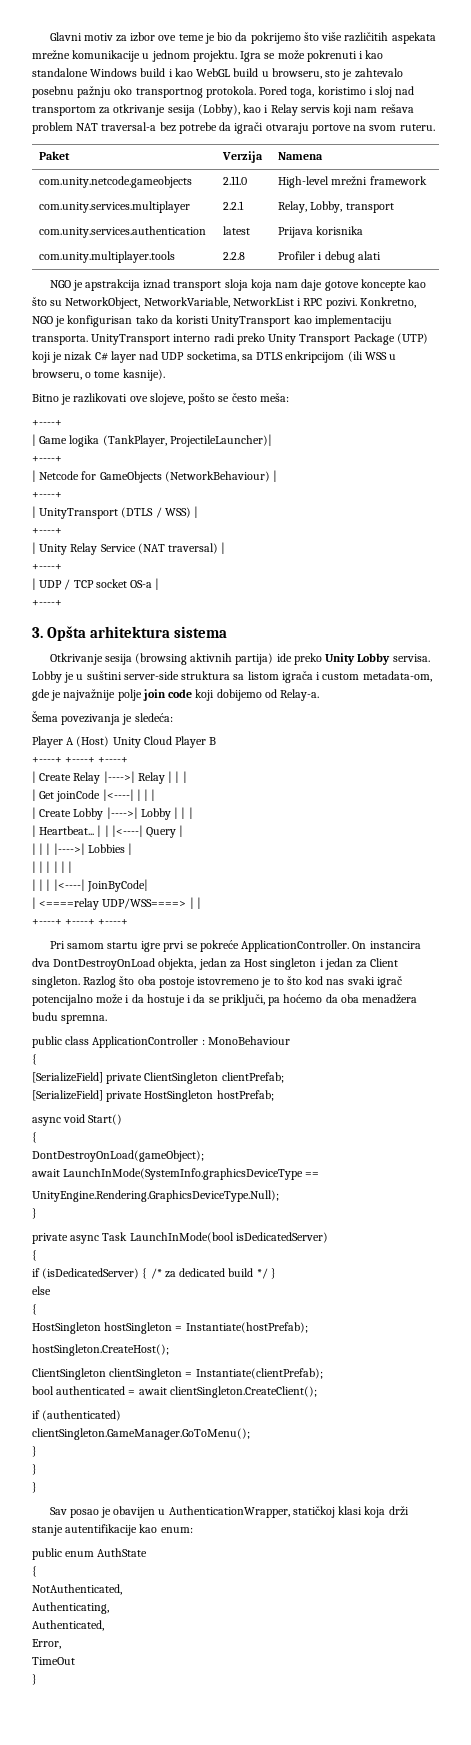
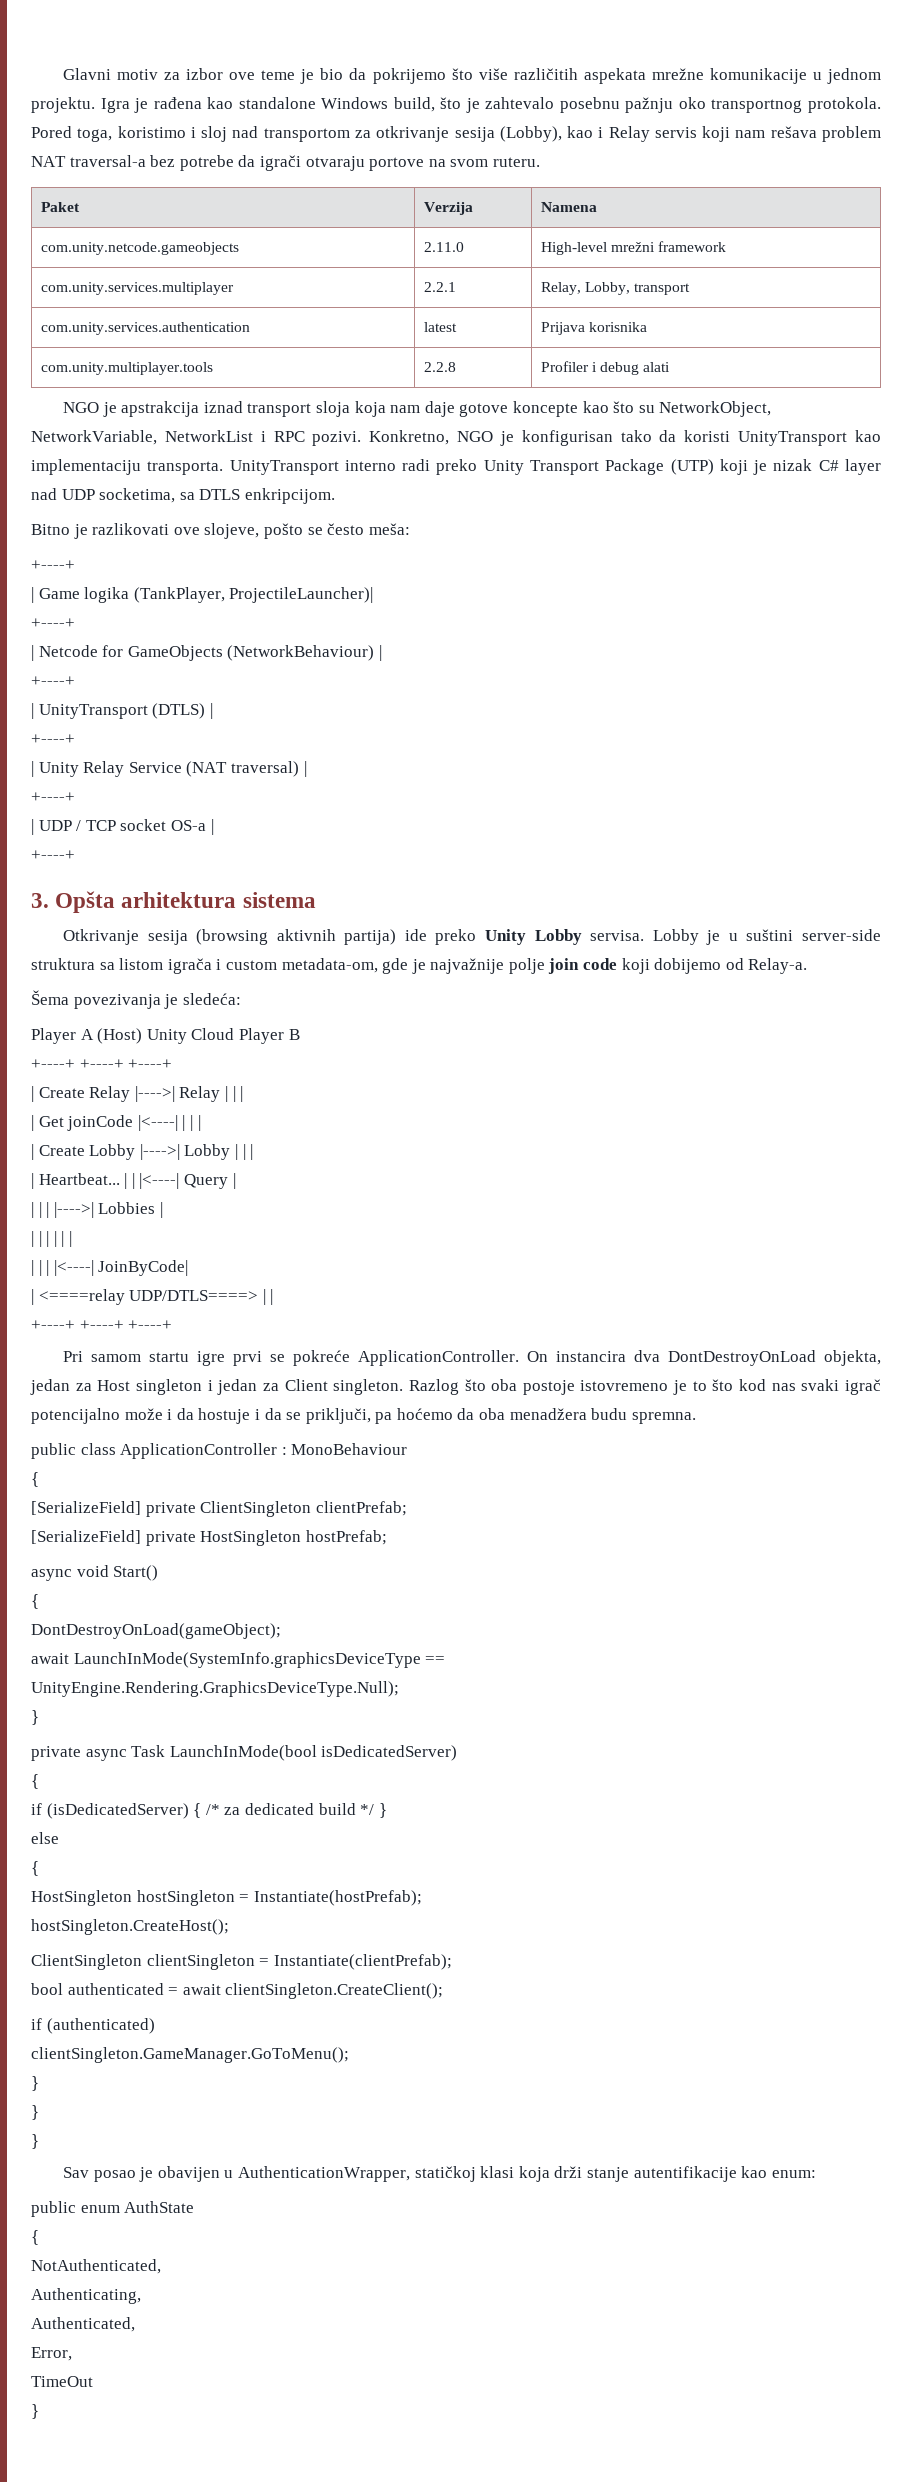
- Igra se može pokrenuti i kao standalone Windows build i kao WebGL build u browseru, sto je zahtevalo posebnu pažnju oko transportnog protokola.
+ Igra je rađena kao standalone Windows build, što je zahtevalo posebnu pažnju oko transportnog protokola.
- UnityTransport interno radi preko Unity Transport Package (UTP) koji je nizak C# layer nad UDP socketima, sa DTLS enkripcijom (ili WSS u browseru, o tome kasnije).
+ UnityTransport interno radi preko Unity Transport Package (UTP) koji je nizak C# layer nad UDP socketima, sa DTLS enkripcijom.
- | UnityTransport (DTLS / WSS) |
+ | UnityTransport (DTLS) |
- | <====relay UDP/WSS====> | |
+ | <====relay UDP/DTLS====> | |

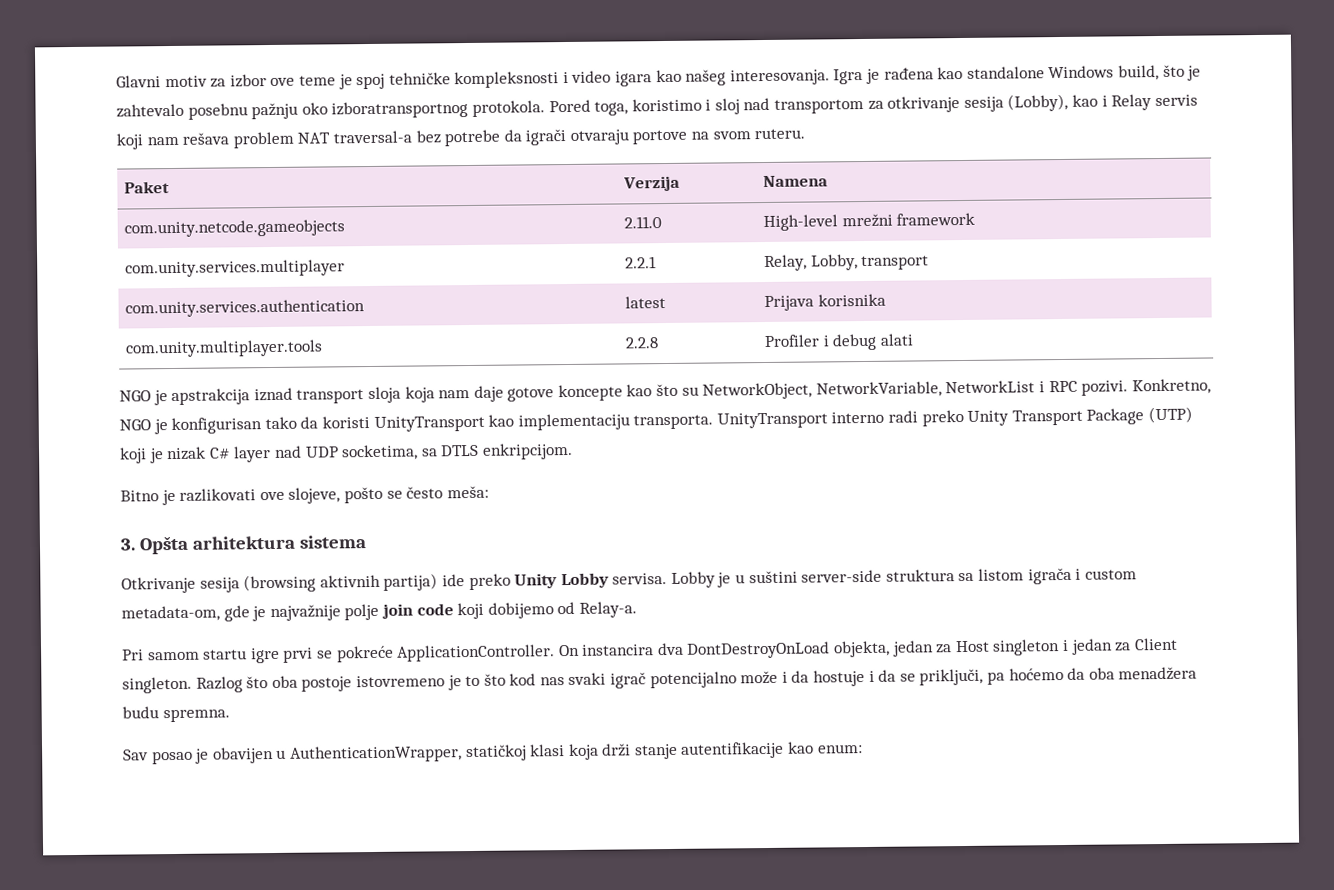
- Glavni motiv za izbor ove teme je bio da pokrijemo što više različitih aspekata mrežne komunikacije u jednom projektu.
+ Glavni motiv za izbor ove teme je spoj tehničke kompleksnosti i video igara kao našeg interesovanja.
- Igra je rađena kao standalone Windows build, što je zahtevalo posebnu pažnju oko transportnog protokola.
+ Igra je rađena kao standalone Windows build, što je zahtevalo posebnu pažnju oko izboratransportnog protokola.
  Bitno je razlikovati ove slojeve, pošto se često meša:
- +----+
- | Game logika (TankPlayer, ProjectileLauncher)|
- +----+
- | Netcode for GameObjects (NetworkBehaviour) |
- +----+
- | UnityTransport (DTLS) |
- +----+
- | Unity Relay Service (NAT traversal) |
- +----+
- | UDP / TCP socket OS-a |
- +----+
- Šema povezivanja je sledeća:
- Player A (Host) Unity Cloud Player B
- +----+ +----+ +----+
- | Create Relay |---->| Relay | | |
- | Get joinCode |<----| | | |
- | Create Lobby |---->| Lobby | | |
- | Heartbeat... | | |<----| Query |
- | | | |---->| Lobbies |
- | | | | | |
- | | | |<----| JoinByCode|
- | <====relay UDP/DTLS====> | |
- +----+ +----+ +----+
- public class ApplicationController : MonoBehaviour
- {
- [SerializeField] private ClientSingleton clientPrefab;
- [SerializeField] private HostSingleton hostPrefab;
- async void Start()
- {
- DontDestroyOnLoad(gameObject);
- await LaunchInMode(SystemInfo.graphicsDeviceType ==
- UnityEngine.Rendering.GraphicsDeviceType.Null);
- }
- private async Task LaunchInMode(bool isDedicatedServer)
- {
- if (isDedicatedServer) { /* za dedicated build */ }
- else
- {
- HostSingleton hostSingleton = Instantiate(hostPrefab);
- hostSingleton.CreateHost();
- ClientSingleton clientSingleton = Instantiate(clientPrefab);
- bool authenticated = await clientSingleton.CreateClient();
- if (authenticated)
- clientSingleton.GameManager.GoToMenu();
- }
- }
- }
- public enum AuthState
- {
- NotAuthenticated,
- Authenticating,
- Authenticated,
- Error,
- TimeOut
- }

